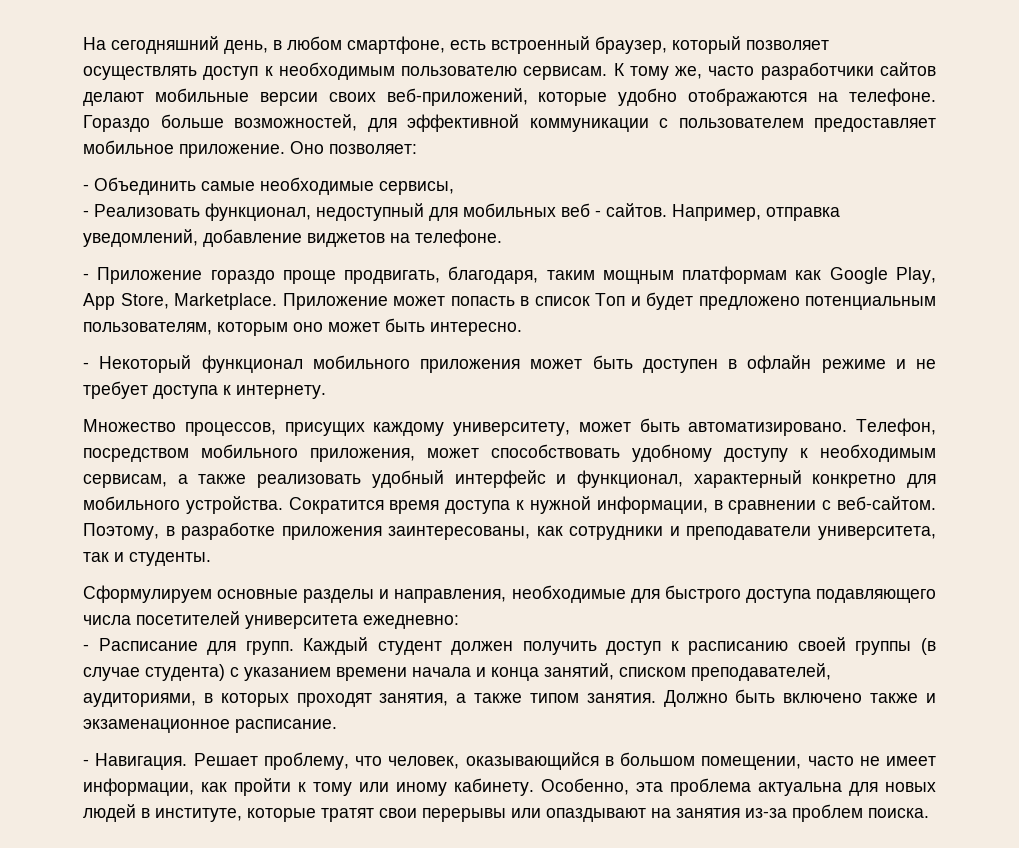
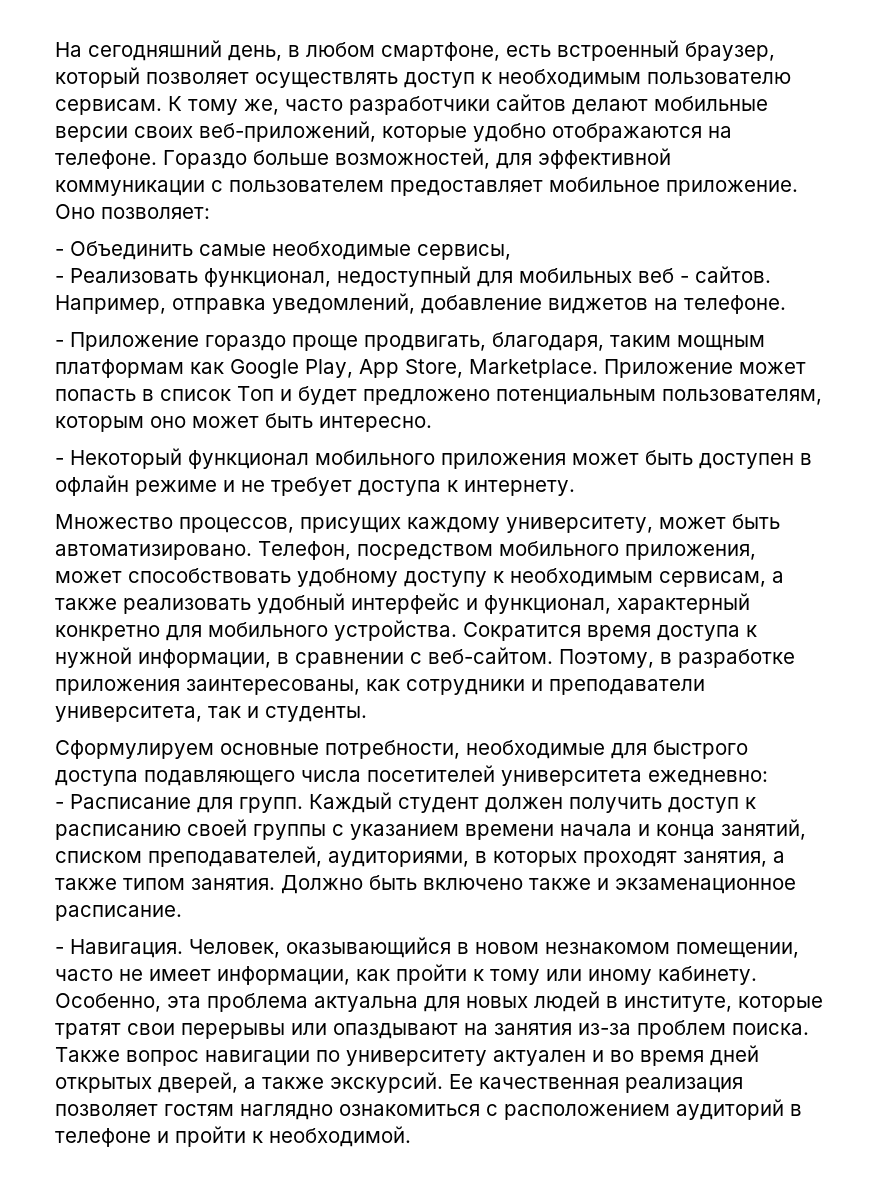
- Сформулируем основные разделы и направления, необходимые для быстрого доступа подавляющего числа посетителей университета ежедневно:
+ Сформулируем основные потребности, необходимые для быстрого доступа подавляющего числа посетителей университета ежедневно:
- Каждый студент должен получить доступ к расписанию своей группы (в случае студента) с указанием времени начала и конца занятий, списком преподавателей, аудиториями, в которых проходят занятия, а также типом занятия.
+ Каждый студент должен получить доступ к расписанию своей группы с указанием времени начала и конца занятий, списком преподавателей, аудиториями, в которых проходят занятия, а также типом занятия.
- Решает проблему, что человек, оказывающийся в большом помещении, часто не имеет информации, как пройти к тому или иному кабинету.
+ Человек, оказывающийся в новом незнакомом помещении, часто не имеет информации, как пройти к тому или иному кабинету.
+ Также вопрос навигации по университету актуален и во время дней открытых дверей, а также экскурсий. Ее качественная реализация позволяет гостям наглядно ознакомиться с расположением аудиторий в телефоне и пройти к необходимой.

